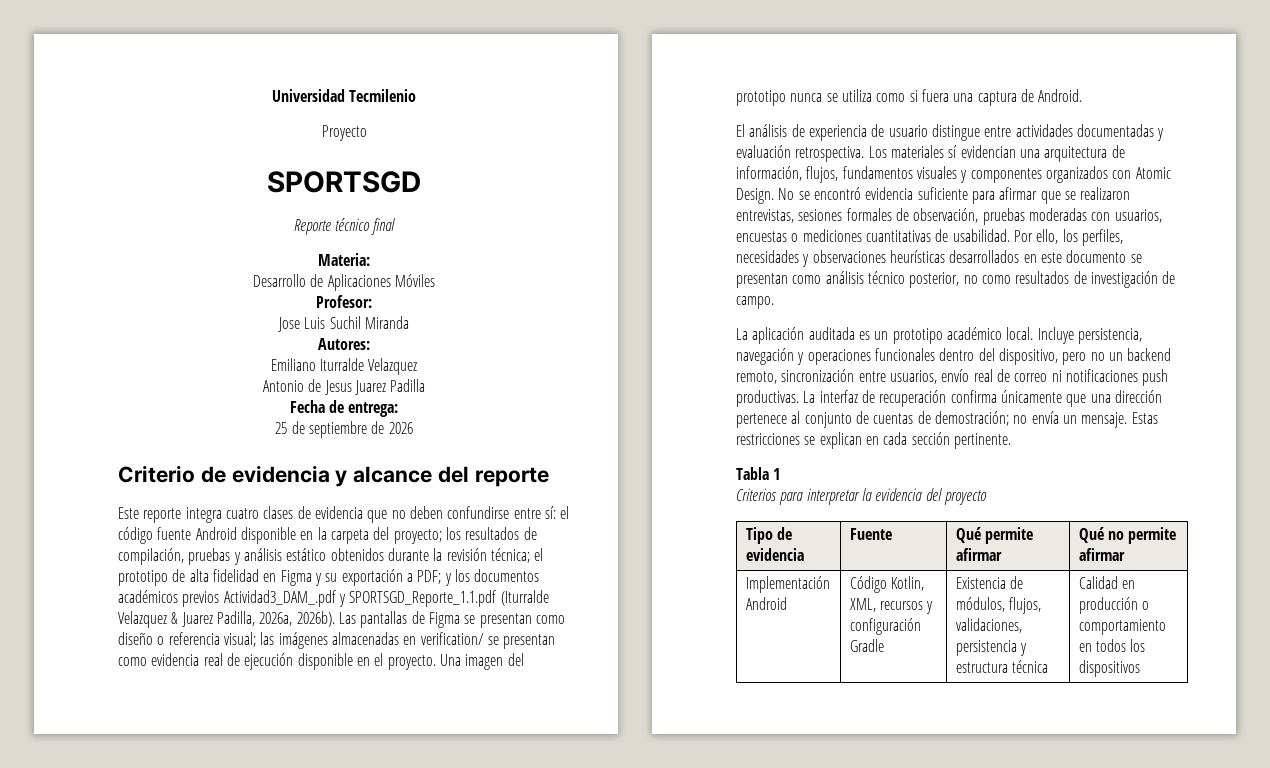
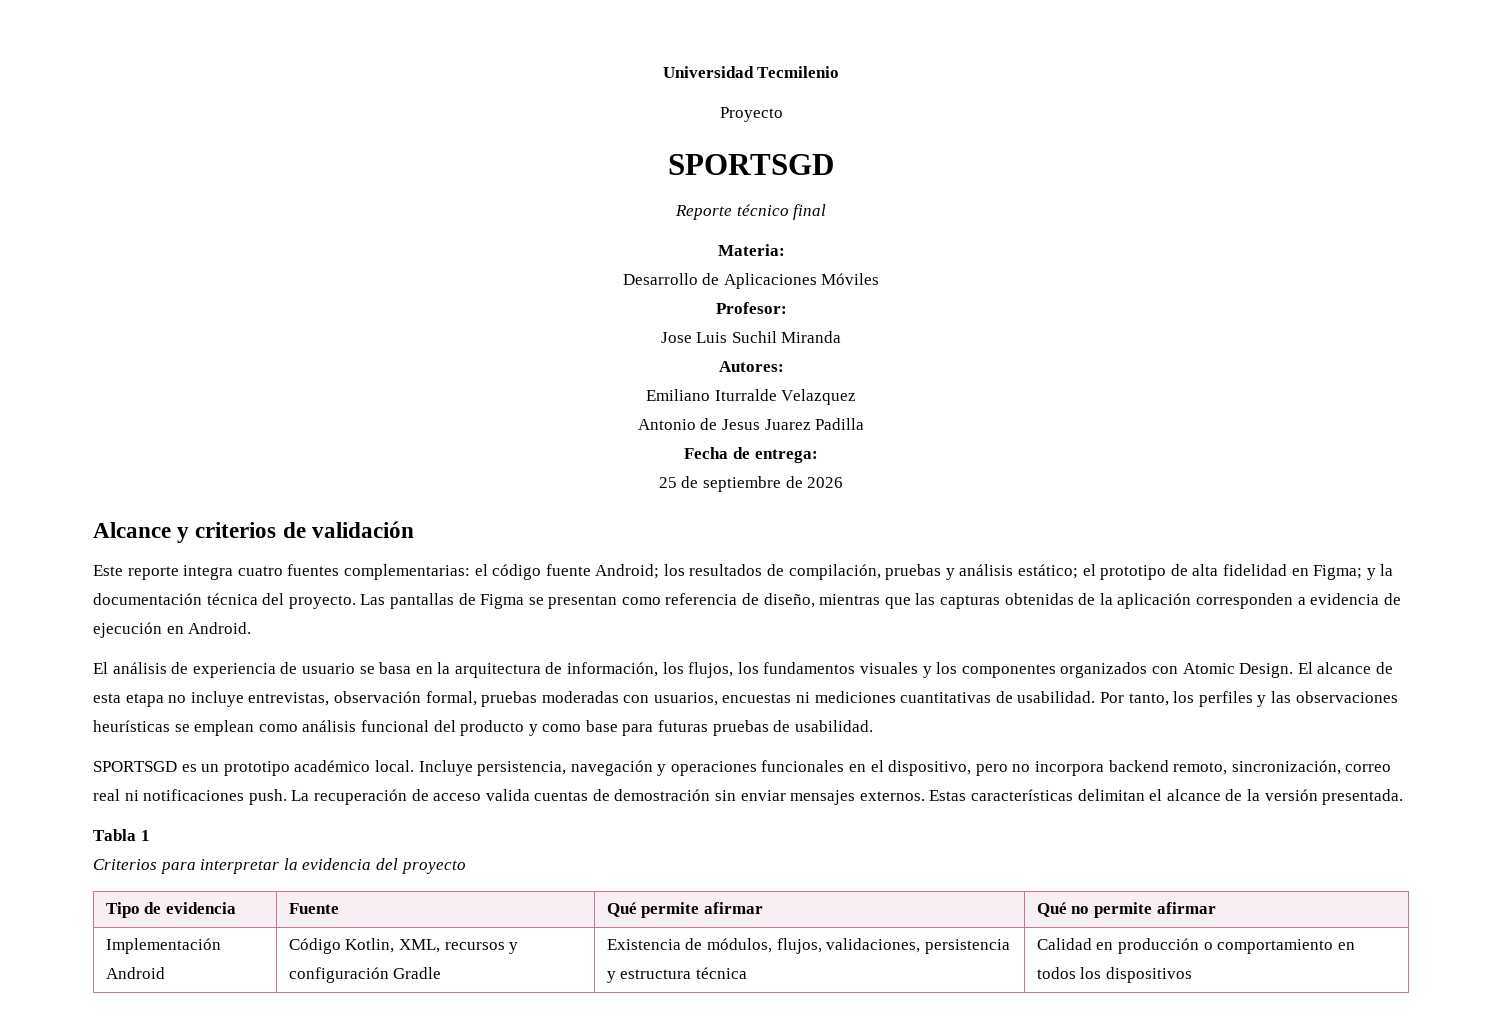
- Criterio de evidencia y alcance del reporte
- Este reporte integra cuatro clases de evidencia que no deben confundirse entre sí: el código fuente Android disponible en la carpeta del proyecto; los resultados de compilación, pruebas y análisis estático obtenidos durante la revisión técnica; el prototipo de alta fidelidad en Figma y su exportación a PDF; y los documentos académicos previos Actividad3_DAM_.pdf y SPORTSGD_Reporte_1.1.pdf (Iturralde Velazquez & Juarez Padilla, 2026a, 2026b).
+ Alcance y criterios de validación
+ Este reporte integra cuatro fuentes complementarias: el código fuente Android; los resultados de compilación, pruebas y análisis estático; el prototipo de alta fidelidad en Figma; y la documentación técnica del proyecto.
- Las pantallas de Figma se presentan como diseño o referencia visual; las imágenes almacenadas en verification/ se presentan como evidencia real de ejecución disponible en el proyecto. Una imagen del prototipo nunca se utiliza como si fuera una captura de Android.
+ Las pantallas de Figma se presentan como referencia de diseño, mientras que las capturas obtenidas de la aplicación corresponden a evidencia de ejecución en Android.
- El análisis de experiencia de usuario distingue entre actividades documentadas y evaluación retrospectiva. Los materiales sí evidencian una arquitectura de información, flujos, fundamentos visuales y componentes organizados con Atomic Design.
+ El análisis de experiencia de usuario se basa en la arquitectura de información, los flujos, los fundamentos visuales y los componentes organizados con Atomic Design.
- No se encontró evidencia suficiente para afirmar que se realizaron entrevistas, sesiones formales de observación, pruebas moderadas con usuarios, encuestas o mediciones cuantitativas de usabilidad.
+ El alcance de esta etapa no incluye entrevistas, observación formal, pruebas moderadas con usuarios, encuestas ni mediciones cuantitativas de usabilidad.
- Por ello, los perfiles, necesidades y observaciones heurísticas desarrollados en este documento se presentan como análisis técnico posterior, no como resultados de investigación de campo.
- La aplicación auditada es un prototipo académico local.
+ Por tanto, los perfiles y las observaciones heurísticas se emplean como análisis funcional del producto y como base para futuras pruebas de usabilidad.
+ SPORTSGD es un prototipo académico local.
- Incluye persistencia, navegación y operaciones funcionales dentro del dispositivo, pero no un backend remoto, sincronización entre usuarios, envío real de correo ni notificaciones push productivas. La interfaz de recuperación confirma únicamente que una dirección pertenece al conjunto de cuentas de demostración; no envía un mensaje. Estas restricciones se explican en cada sección pertinente.
+ Incluye persistencia, navegación y operaciones funcionales en el dispositivo, pero no incorpora backend remoto, sincronización, correo real ni notificaciones push. La recuperación de acceso valida cuentas de demostración sin enviar mensajes externos. Estas características delimitan el alcance de la versión presentada.

